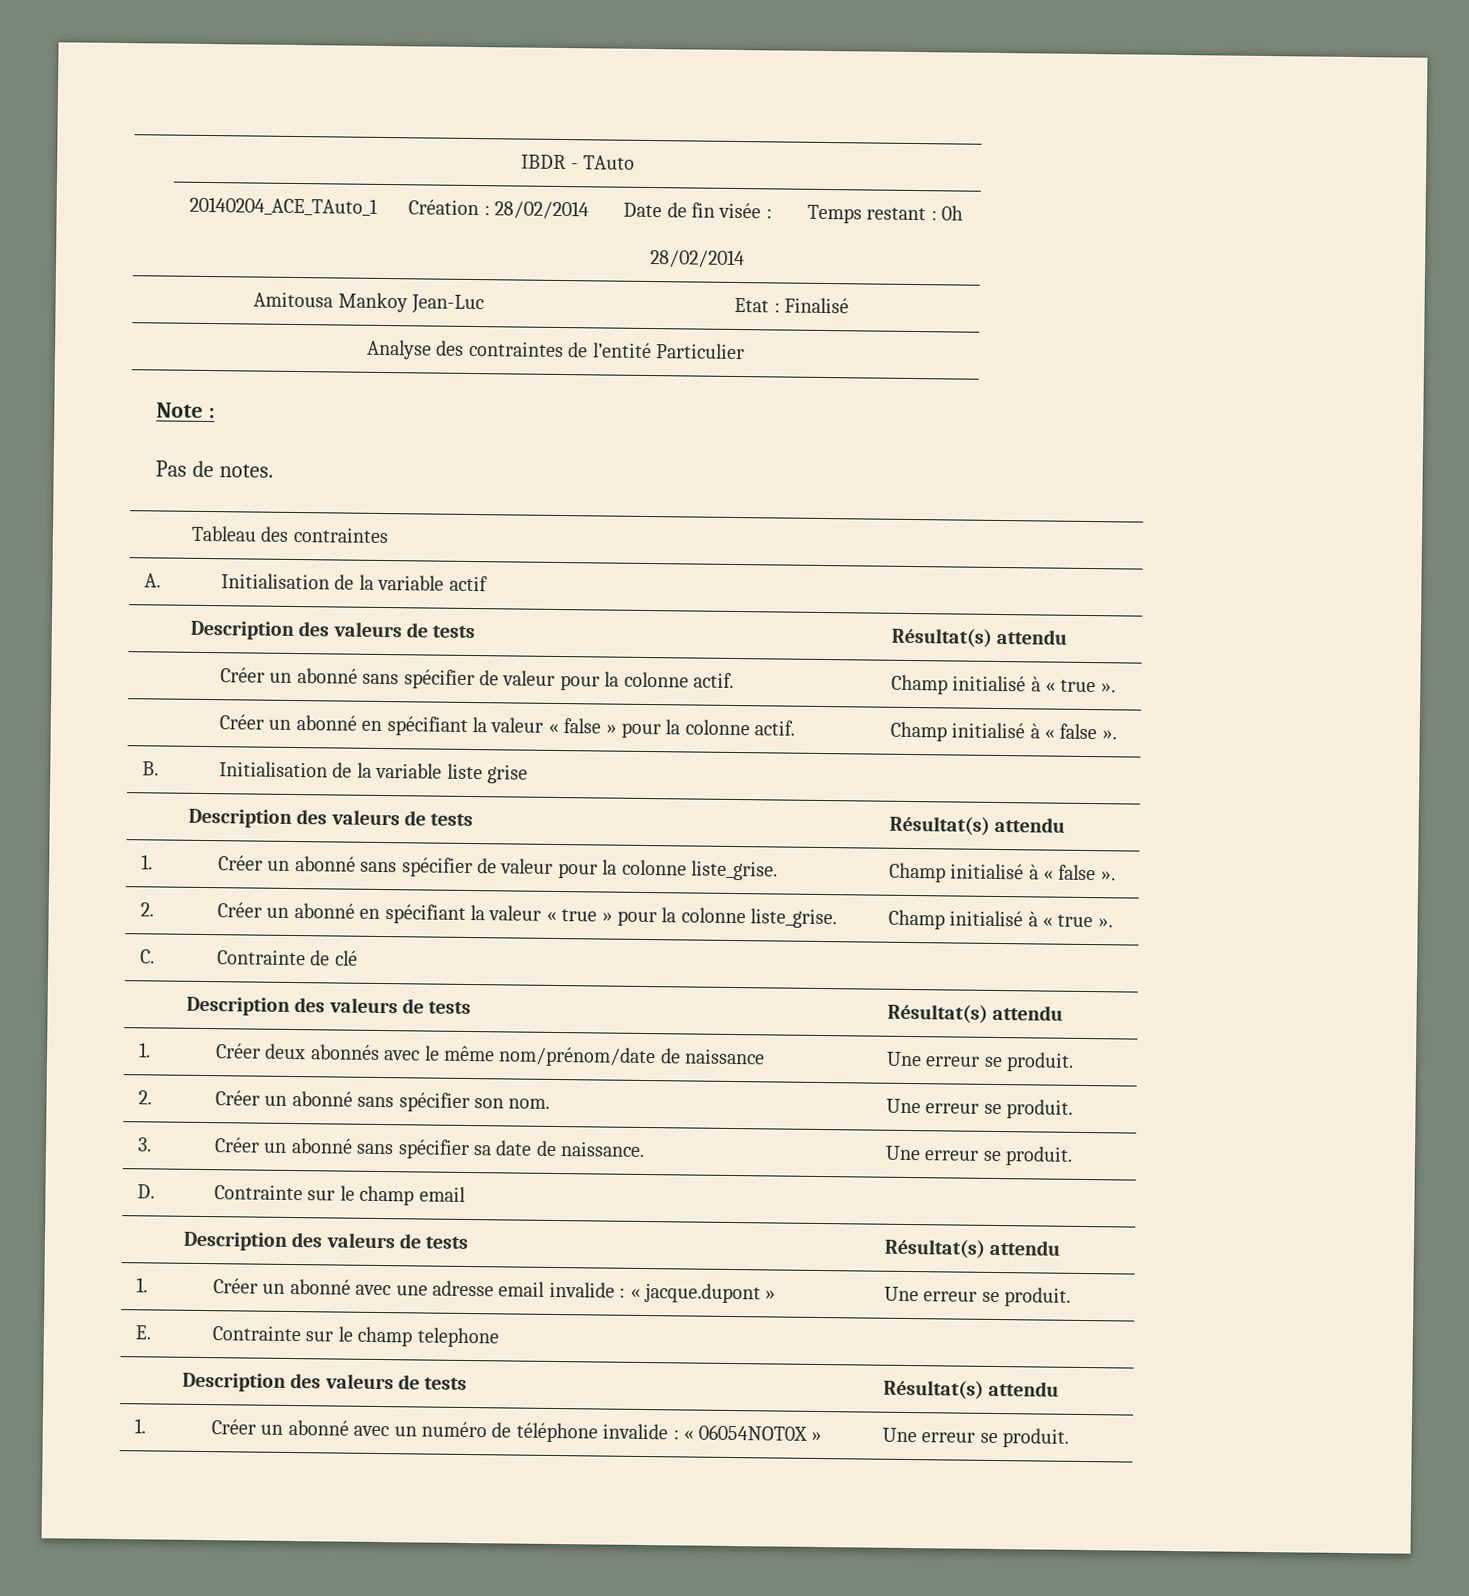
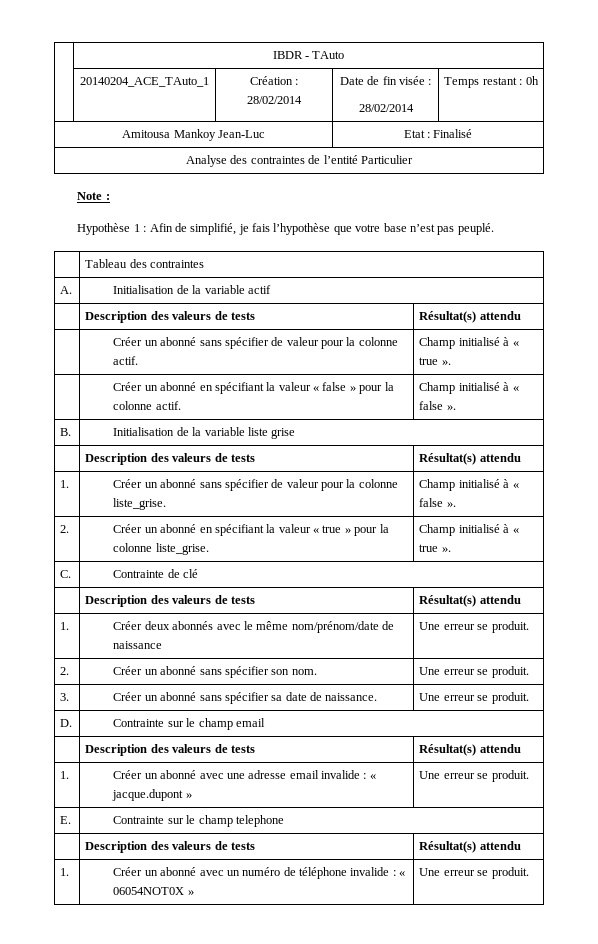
- Pas de notes.
+ Hypothèse 1 : Afin de simplifié, je fais l’hypothèse que votre base n’est pas peuplé.

